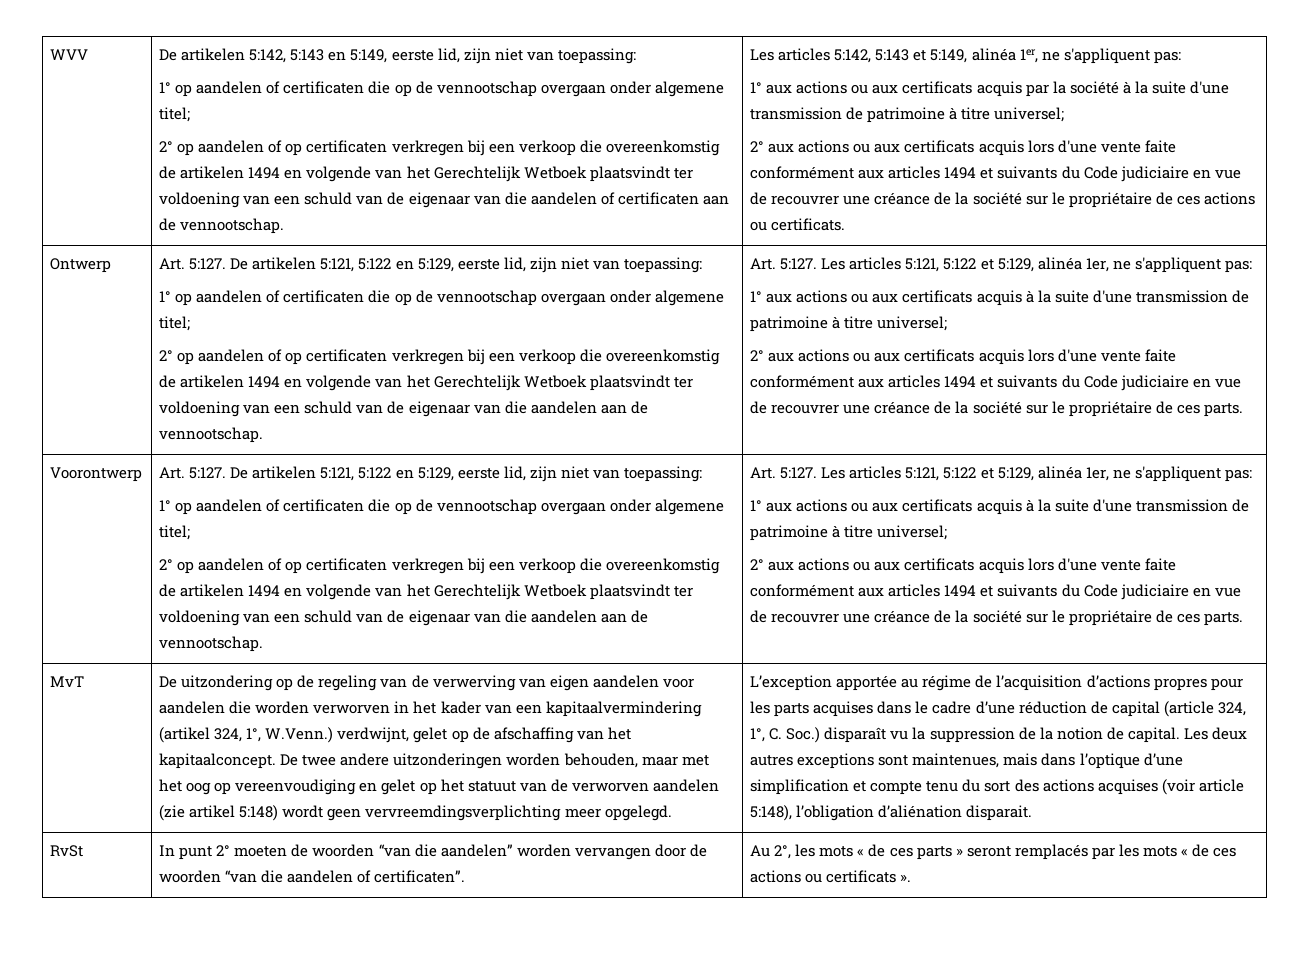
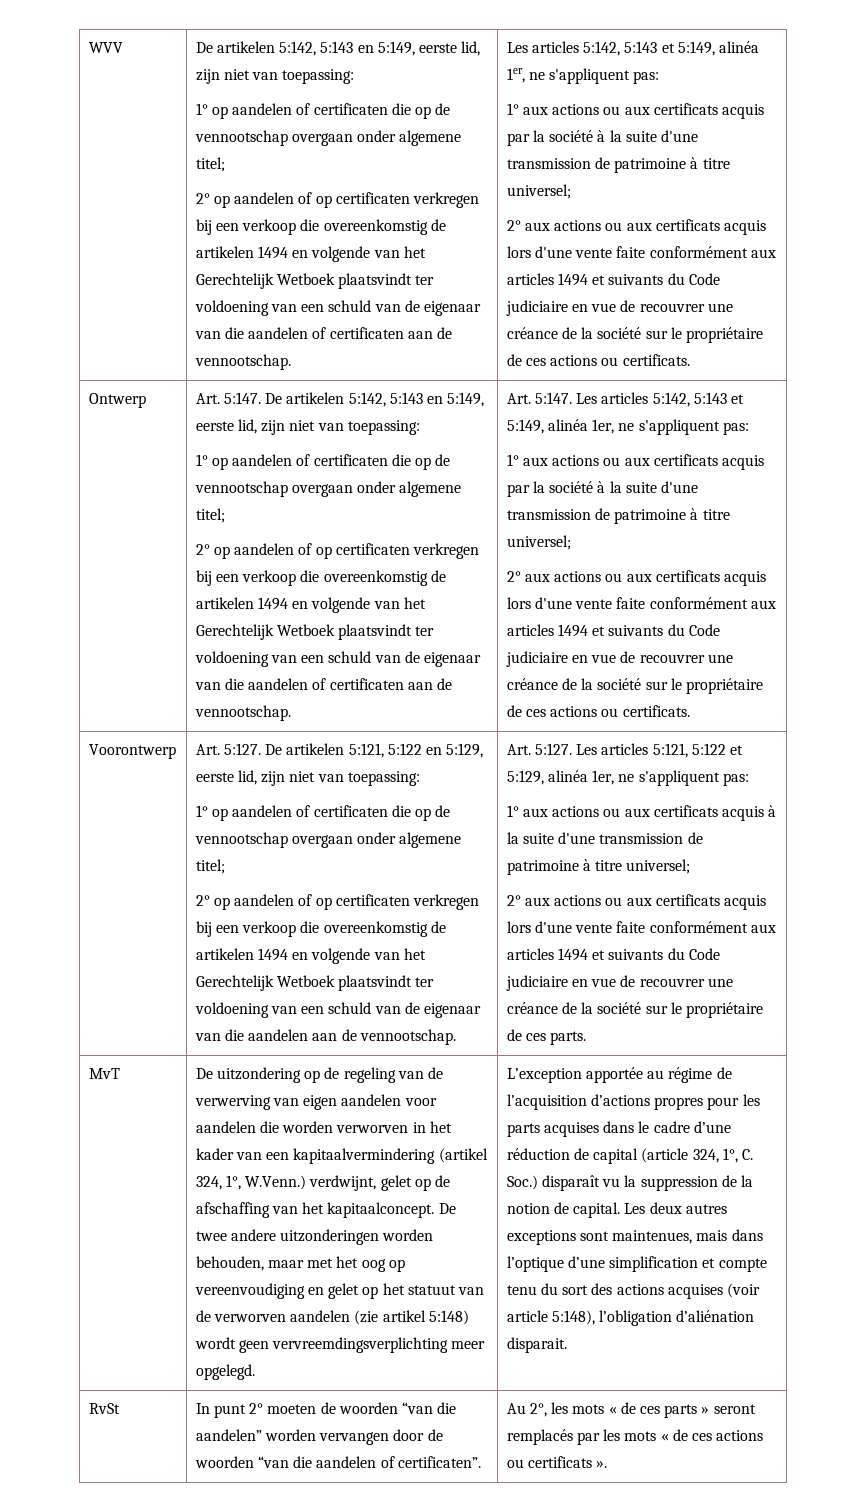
- Ontwerp | Art. 5:127. De artikelen 5:121, 5:122 en 5:129, eerste lid, zijn niet van toepassing:
+ Ontwerp | Art. 5:147. De artikelen 5:142, 5:143 en 5:149, eerste lid, zijn niet van toepassing:
  1° op aandelen of certificaten die op de vennootschap overgaan onder algemene titel;
- 2° op aandelen of op certificaten verkregen bij een verkoop die overeenkomstig de artikelen 1494 en volgende van het Gerechtelijk Wetboek plaatsvindt ter voldoening van een schuld van de eigenaar van die aandelen aan de vennootschap. | Art. 5:127. Les articles 5:121, 5:122 et 5:129, alinéa 1er, ne s'appliquent pas:
- 1° aux actions ou aux certificats acquis à la suite d'une transmission de patrimoine à titre universel;
- 2° aux actions ou aux certificats acquis lors d'une vente faite conformément aux articles 1494 et suivants du Code judiciaire en vue de recouvrer une créance de la société sur le propriétaire de ces parts.
+ 2° op aandelen of op certificaten verkregen bij een verkoop die overeenkomstig de artikelen 1494 en volgende van het Gerechtelijk Wetboek plaatsvindt ter voldoening van een schuld van de eigenaar van die aandelen of certificaten aan de vennootschap. | Art. 5:147. Les articles 5:142, 5:143 et 5:149, alinéa 1er, ne s'appliquent pas:
+ 1° aux actions ou aux certificats acquis par la société à la suite d'une transmission de patrimoine à titre universel;
+ 2° aux actions ou aux certificats acquis lors d'une vente faite conformément aux articles 1494 et suivants du Code judiciaire en vue de recouvrer une créance de la société sur le propriétaire de ces actions ou certificats.

